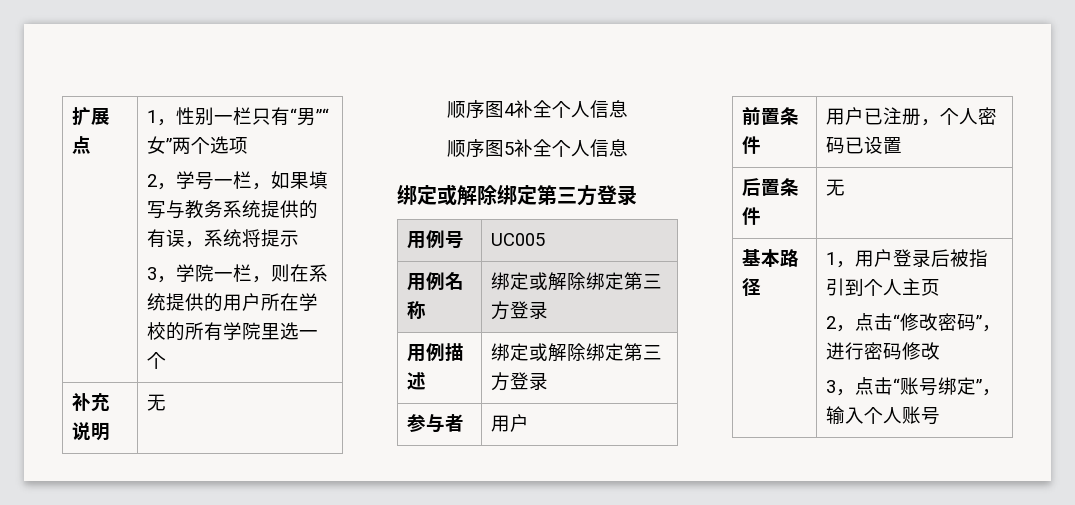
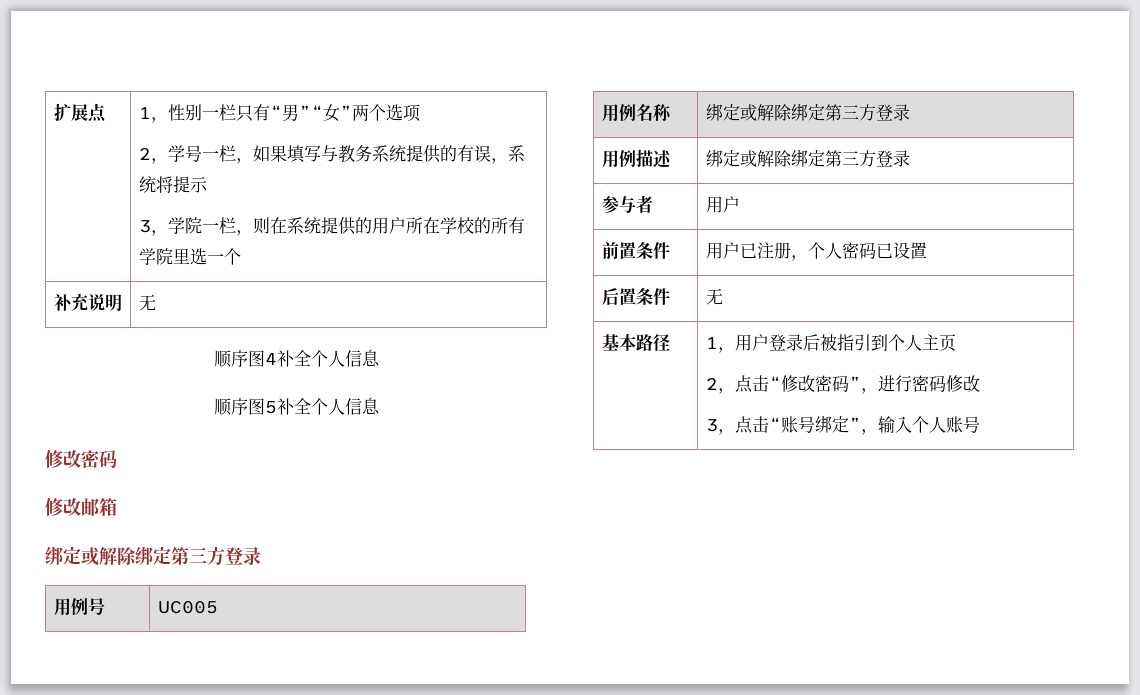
  顺序图5补全个人信息
+ 修改密码
+ 修改邮箱

